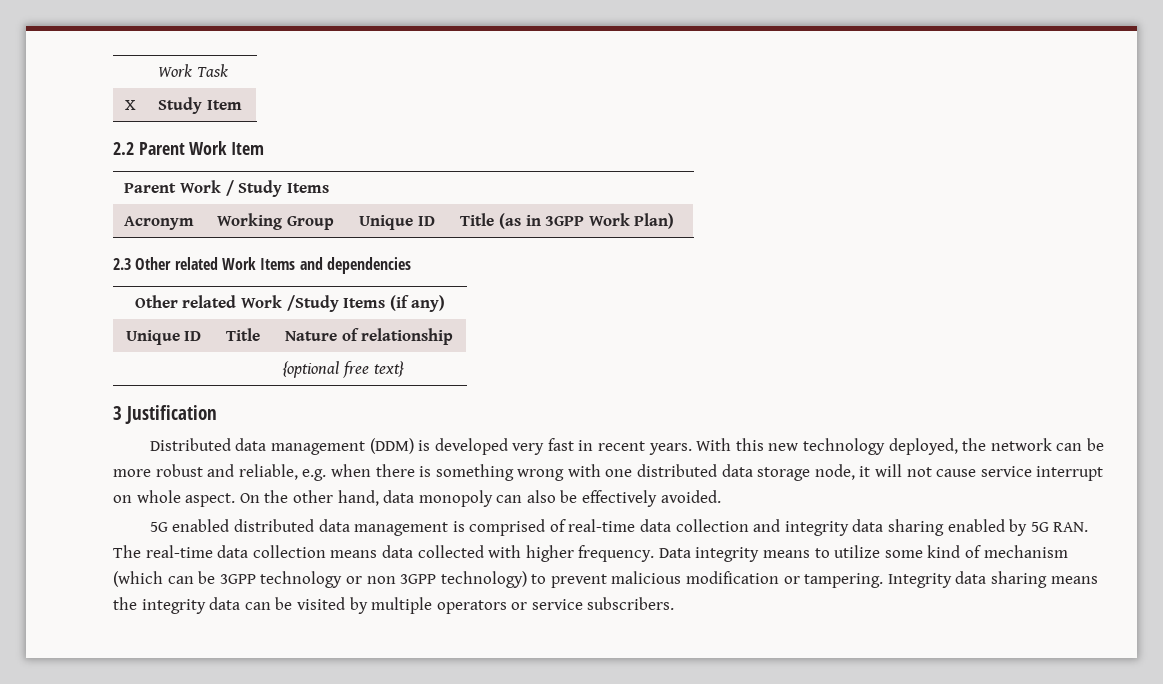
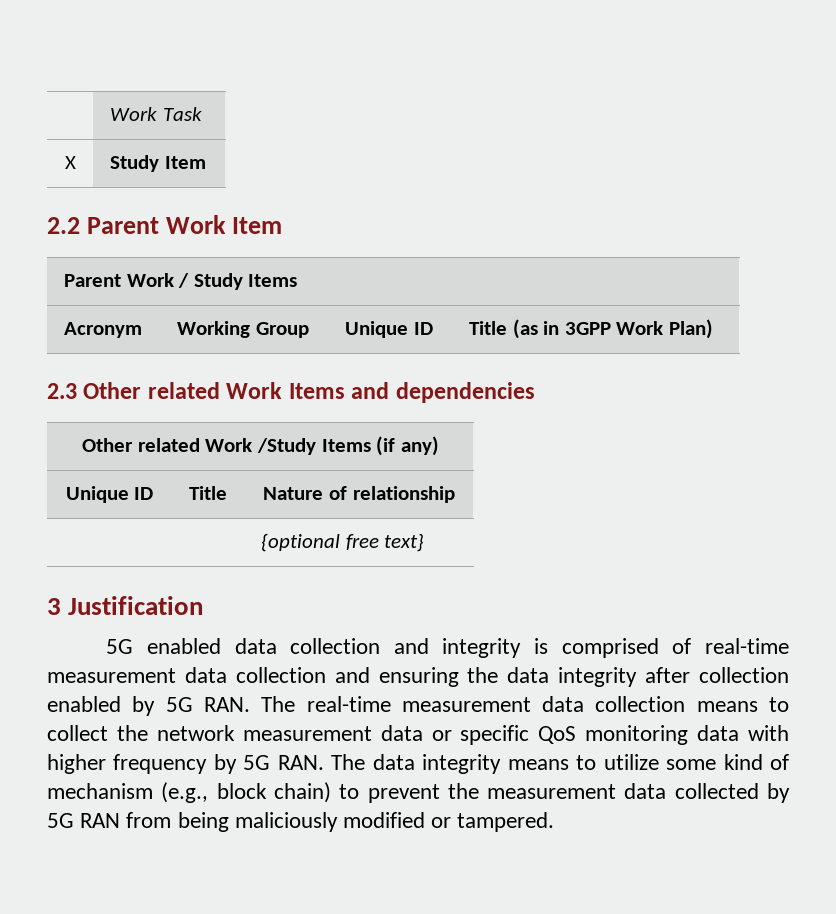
- Distributed data management (DDM) is developed very fast in recent years. With this new technology deployed, the network can be more robust and reliable, e.g. when there is something wrong with one distributed data storage node, it will not cause service interrupt on whole aspect. On the other hand, data monopoly can also be effectively avoided.
- 5G enabled distributed data management is comprised of real-time data collection and integrity data sharing enabled by 5G RAN. The real-time data collection means data collected with higher frequency. Data integrity means to utilize some kind of mechanism (which can be 3GPP technology or non 3GPP technology) to prevent malicious modification or tampering. Integrity data sharing means the integrity data can be visited by multiple operators or service subscribers.
+ 5G enabled data collection and integrity is comprised of real-time measurement data collection and ensuring the data integrity after collection enabled by 5G RAN. The real-time measurement data collection means to collect the network measurement data or specific QoS monitoring data with higher frequency by 5G RAN. The data integrity means to utilize some kind of mechanism (e.g., block chain) to prevent the measurement data collected by 5G RAN from being maliciously modified or tampered.

